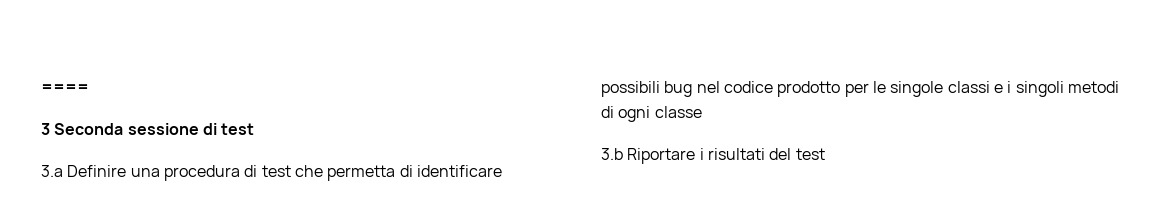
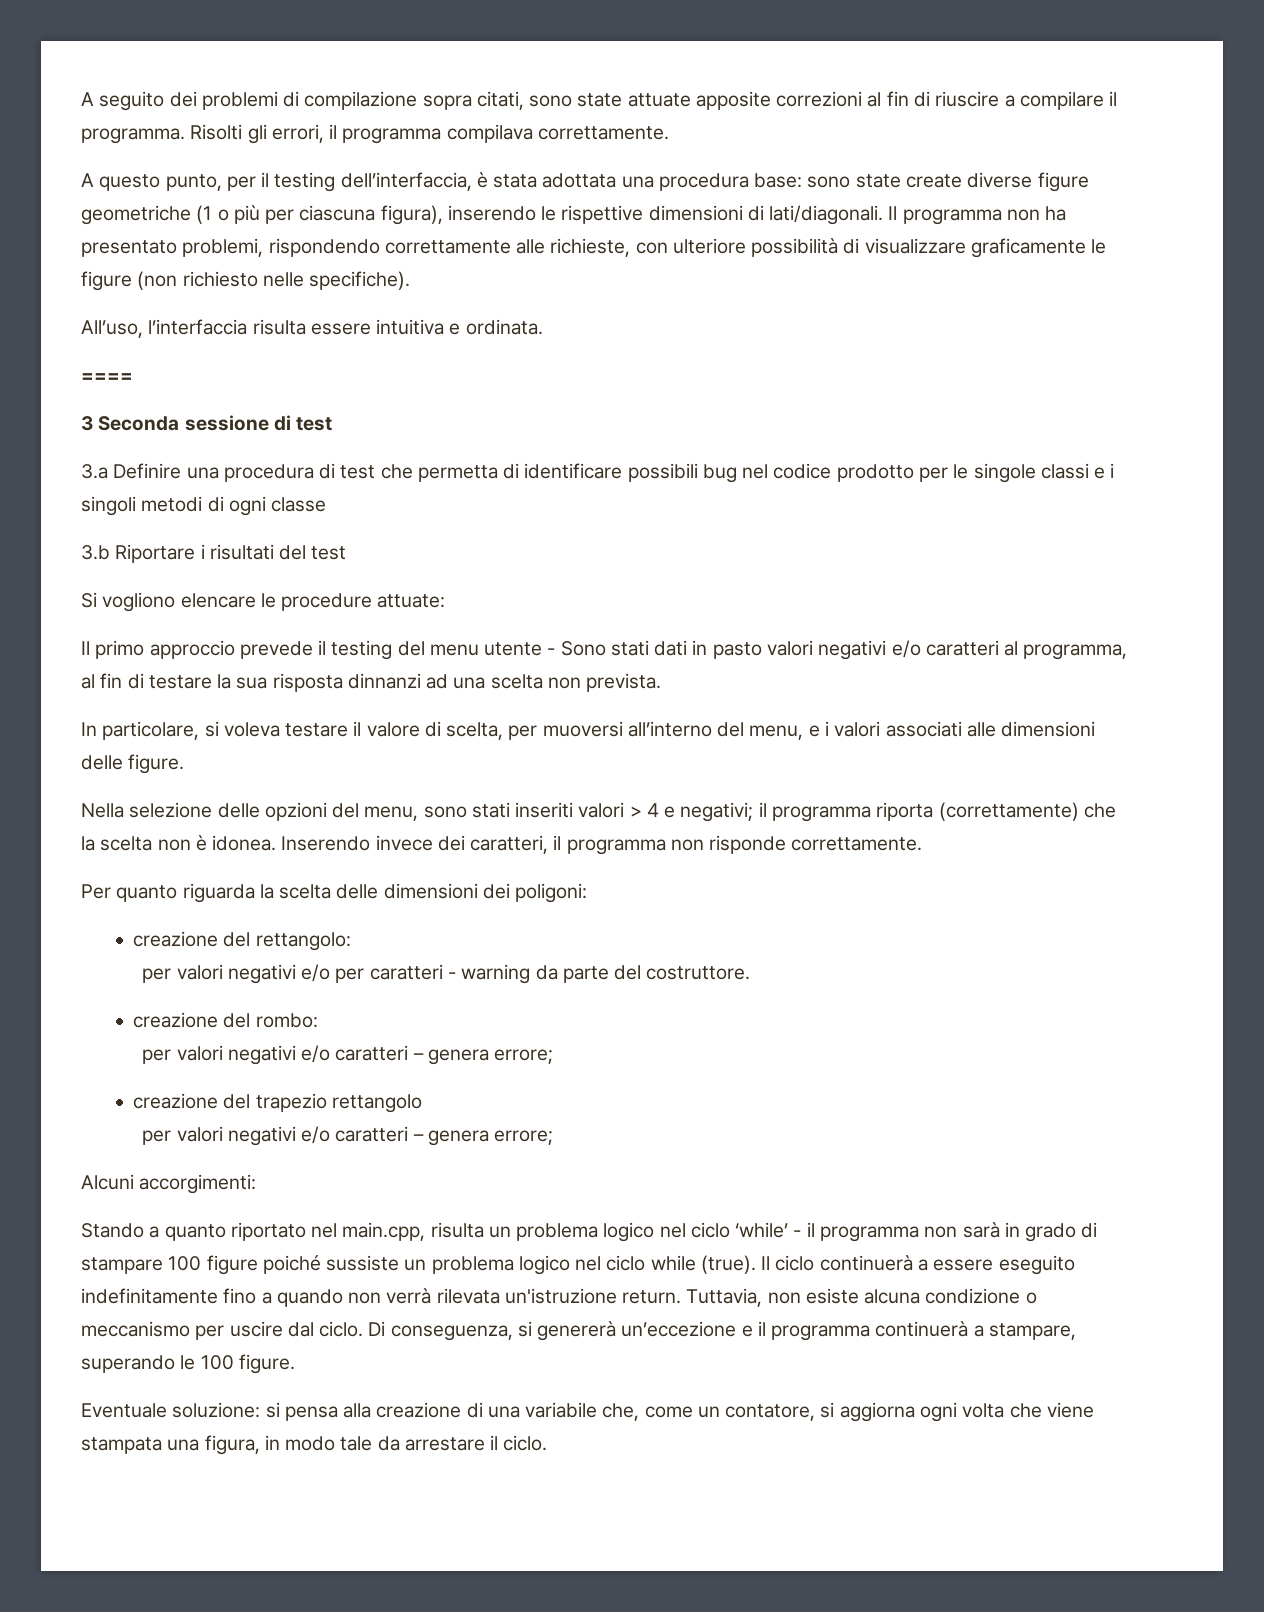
+ A seguito dei problemi di compilazione sopra citati, sono state attuate apposite correzioni al fin di riuscire a compilare il programma. Risolti gli errori, il programma compilava correttamente.
+ A questo punto, per il testing dell’interfaccia, è stata adottata una procedura base: sono state create diverse figure geometriche (1 o più per ciascuna figura), inserendo le rispettive dimensioni di lati/diagonali. Il programma non ha presentato problemi, rispondendo correttamente alle richieste, con ulteriore possibilità di visualizzare graficamente le figure (non richiesto nelle specifiche).
+ All’uso, l’interfaccia risulta essere intuitiva e ordinata.
+ Si vogliono elencare le procedure attuate:
+ Il primo approccio prevede il testing del menu utente - Sono stati dati in pasto valori negativi e/o caratteri al programma, al fin di testare la sua risposta dinnanzi ad una scelta non prevista.
+ In particolare, si voleva testare il valore di scelta, per muoversi all’interno del menu, e i valori associati alle dimensioni delle figure.
+ Nella selezione delle opzioni del menu, sono stati inseriti valori > 4 e negativi; il programma riporta (correttamente) che la scelta non è idonea. Inserendo invece dei caratteri, il programma non risponde correttamente.
+ Per quanto riguarda la scelta delle dimensioni dei poligoni:
+ creazione del rettangolo:
+ per valori negativi e/o per caratteri - warning da parte del costruttore.
+ creazione del rombo:
+ per valori negativi e/o caratteri – genera errore;
+ creazione del trapezio rettangolo
+ per valori negativi e/o caratteri – genera errore;
+ Alcuni accorgimenti:
+ Stando a quanto riportato nel main.cpp, risulta un problema logico nel ciclo ‘while’ - il programma non sarà in grado di stampare 100 figure poiché sussiste un problema logico nel ciclo while (true). Il ciclo continuerà a essere eseguito indefinitamente fino a quando non verrà rilevata un'istruzione return. Tuttavia, non esiste alcuna condizione o meccanismo per uscire dal ciclo. Di conseguenza, si genererà un’eccezione e il programma continuerà a stampare, superando le 100 figure.
+ Eventuale soluzione: si pensa alla creazione di una variabile che, come un contatore, si aggiorna ogni volta che viene stampata una figura, in modo tale da arrestare il ciclo.

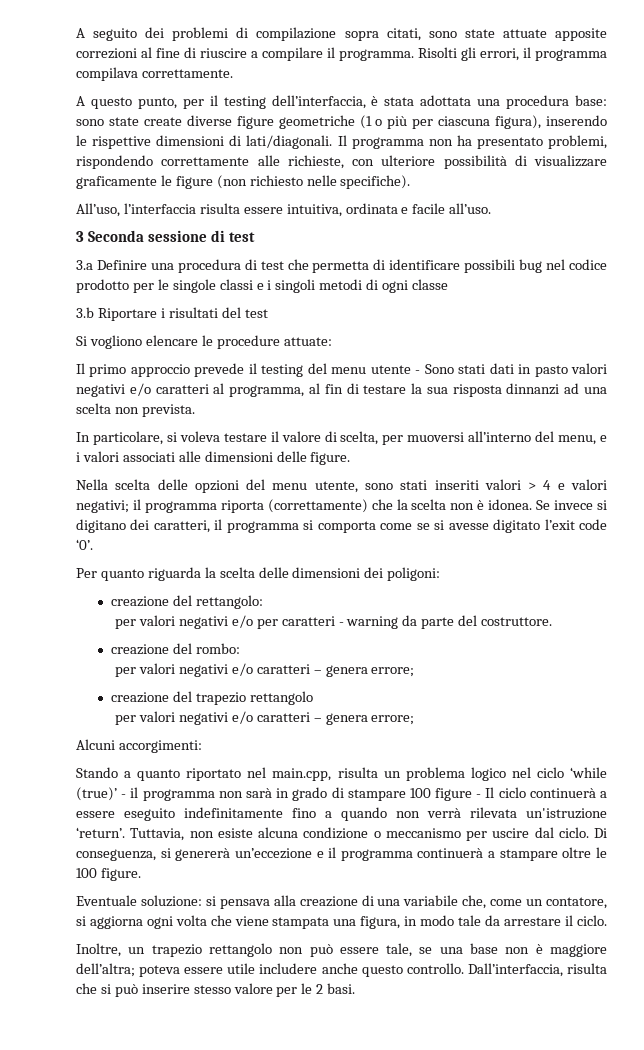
- A seguito dei problemi di compilazione sopra citati, sono state attuate apposite correzioni al fin di riuscire a compilare il programma.
+ A seguito dei problemi di compilazione sopra citati, sono state attuate apposite correzioni al fine di riuscire a compilare il programma.
- All’uso, l’interfaccia risulta essere intuitiva e ordinata.
- ====
+ All’uso, l’interfaccia risulta essere intuitiva, ordinata e facile all’uso.
- Nella selezione delle opzioni del menu, sono stati inseriti valori > 4 e negativi; il programma riporta (correttamente) che la scelta non è idonea.
+ Nella scelta delle opzioni del menu utente, sono stati inseriti valori > 4 e valori negativi; il programma riporta (correttamente) che la scelta non è idonea.
- Inserendo invece dei caratteri, il programma non risponde correttamente.
+ Se invece si digitano dei caratteri, il programma si comporta come se si avesse digitato l’exit code ‘0’.
- Stando a quanto riportato nel main.cpp, risulta un problema logico nel ciclo ‘while’ - il programma non sarà in grado di stampare 100 figure poiché sussiste un problema logico nel ciclo while (true). Il ciclo continuerà a essere eseguito indefinitamente fino a quando non verrà rilevata un'istruzione return.
+ Stando a quanto riportato nel main.cpp, risulta un problema logico nel ciclo ‘while (true)’ - il programma non sarà in grado di stampare 100 figure - Il ciclo continuerà a essere eseguito indefinitamente fino a quando non verrà rilevata un'istruzione ‘return’.
- Di conseguenza, si genererà un’eccezione e il programma continuerà a stampare, superando le 100 figure.
+ Di conseguenza, si genererà un’eccezione e il programma continuerà a stampare oltre le 100 figure.
- Eventuale soluzione: si pensa alla creazione di una variabile che, come un contatore, si aggiorna ogni volta che viene stampata una figura, in modo tale da arrestare il ciclo.
+ Eventuale soluzione: si pensava alla creazione di una variabile che, come un contatore, si aggiorna ogni volta che viene stampata una figura, in modo tale da arrestare il ciclo.
+ Inoltre, un trapezio rettangolo non può essere tale, se una base non è maggiore dell’altra; poteva essere utile includere anche questo controllo. Dall’interfaccia, risulta che si può inserire stesso valore per le 2 basi.

